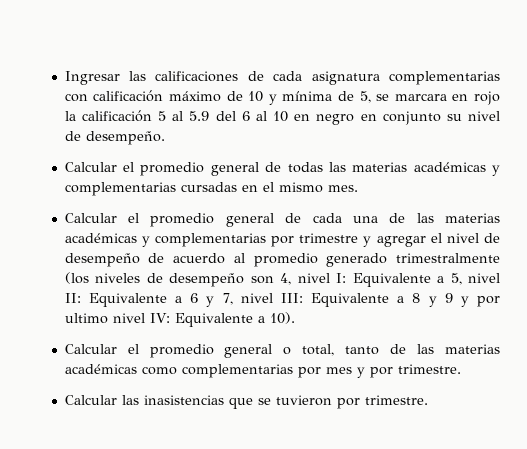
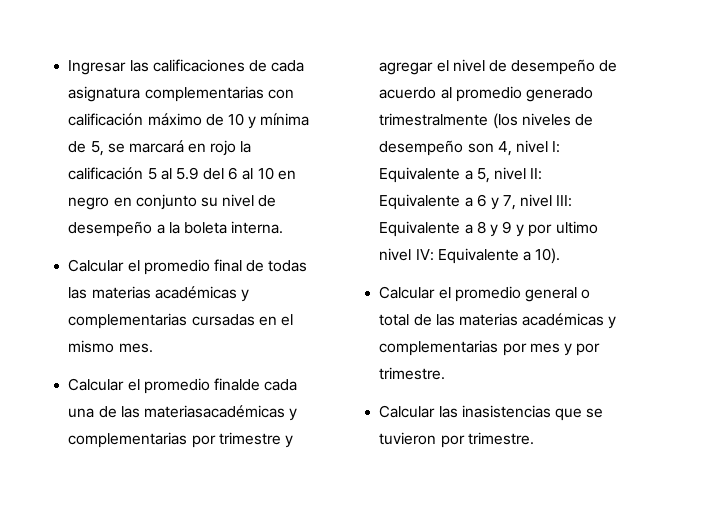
- Ingresar las calificaciones de cada asignatura complementarias con calificación máximo de 10 y mínima de 5, se marcara en rojo la calificación 5 al 5.9 del 6 al 10 en negro en conjunto su nivel de desempeño.
- Calcular el promedio general de todas las materias académicas y complementarias cursadas en el mismo mes.
+ Ingresar las calificaciones de cada asignatura complementarias con calificación máximo de 10 y mínima de 5, se marcará en rojo la calificación 5 al 5.9 del 6 al 10 en negro en conjunto su nivel de desempeño a la boleta interna.
+ Calcular el promedio final de todas las materias académicas y complementarias cursadas en el mismo mes.
- Calcular el promedio general de cada una de las materias académicas y complementarias por trimestre y agregar el nivel de desempeño de acuerdo al promedio generado trimestralmente (los niveles de desempeño son 4, nivel I: Equivalente a 5, nivel II: Equivalente a 6 y 7, nivel III: Equivalente a 8 y 9 y por ultimo nivel IV: Equivalente a 10).
+ Calcular el promedio finalde cada una de las materiasacadémicas y complementarias por trimestre y agregar el nivel de desempeño de acuerdo al promedio generado trimestralmente (los niveles de desempeño son 4, nivel I: Equivalente a 5, nivel II: Equivalente a 6 y 7, nivel III: Equivalente a 8 y 9 y por ultimo nivel IV: Equivalente a 10).
- Calcular el promedio general o total, tanto de las materias académicas como complementarias por mes y por trimestre.
+ Calcular el promedio general o total de las materias académicas y complementarias por mes y por trimestre.

